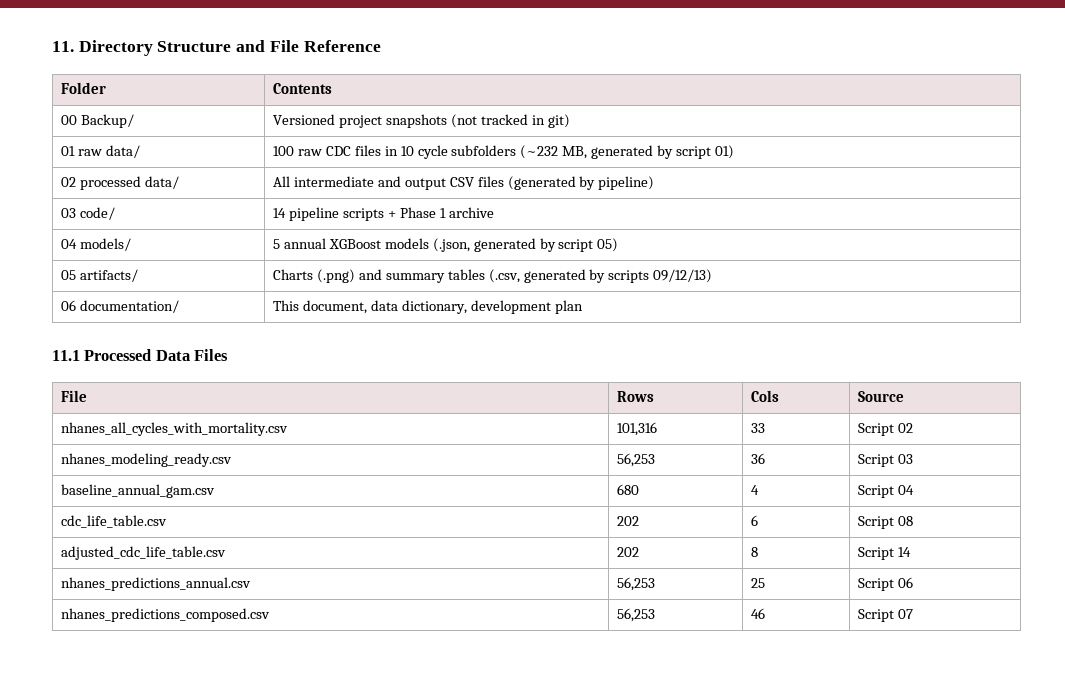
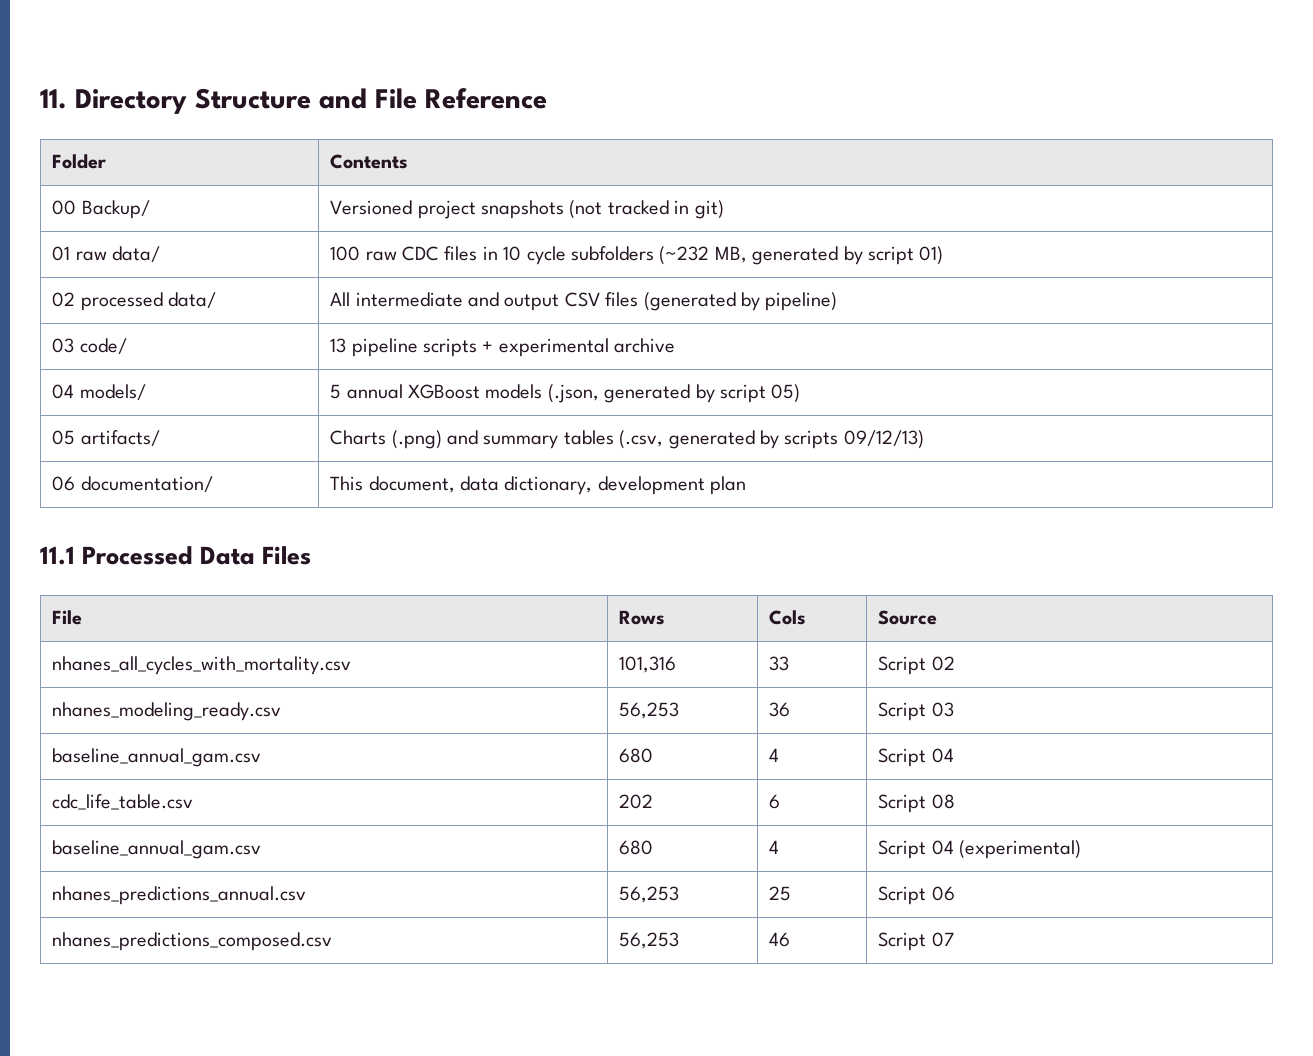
- 03 code/ | 14 pipeline scripts + Phase 1 archive
+ 03 code/ | 13 pipeline scripts + experimental archive
- adjusted_cdc_life_table.csv | 202 | 8 | Script 14
+ baseline_annual_gam.csv | 680 | 4 | Script 04 (experimental)

